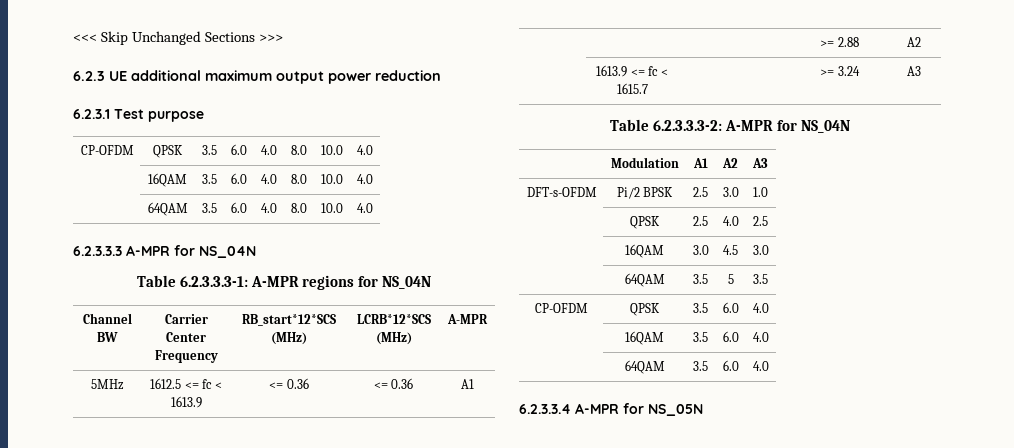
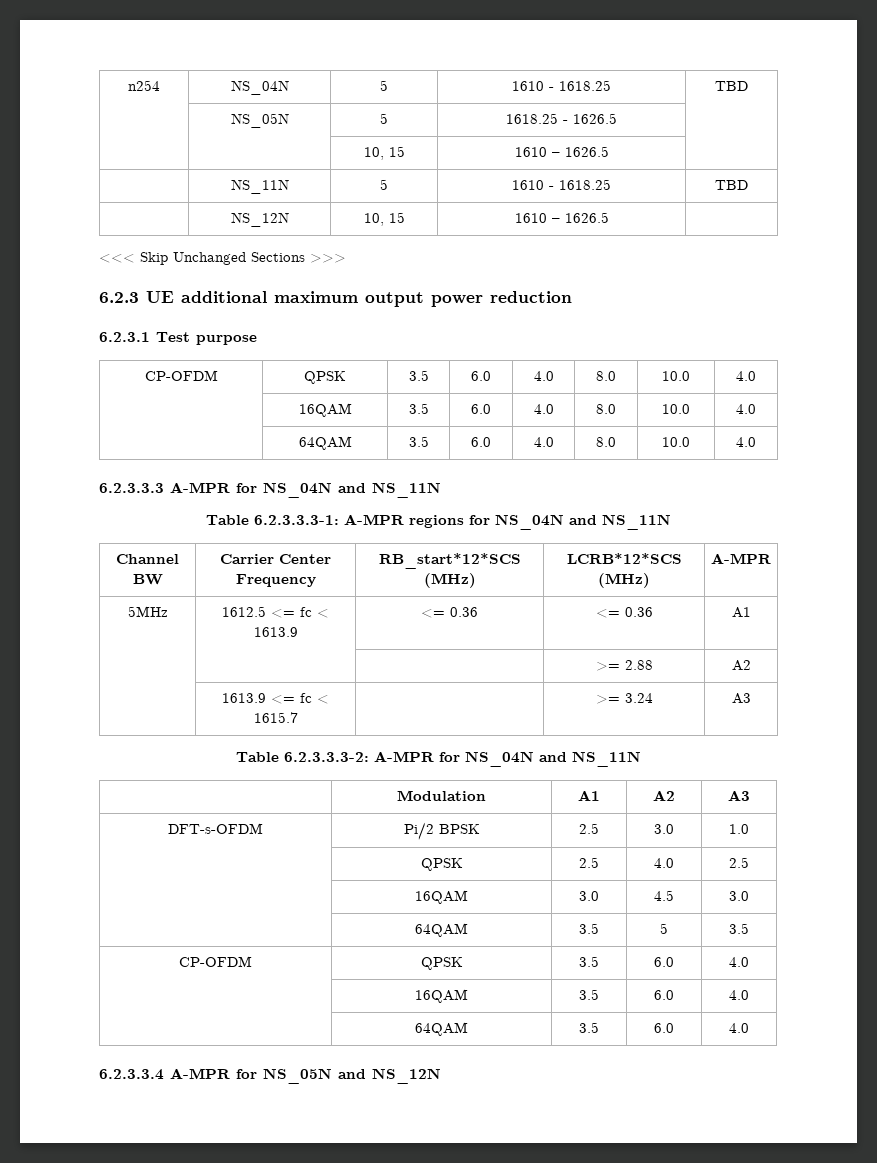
+ n254 | NS_04N | 5 | 1610 - 1618.25 | TBD
+ | NS_05N | 5 | 1618.25 - 1626.5 |
+ | | 10, 15 | 1610 – 1626.5 |
+ | NS_11N | 5 | 1610 - 1618.25 | TBD
+ | NS_12N | 10, 15 | 1610 – 1626.5 |
- 6.2.3.3.3 A-MPR for NS_04N
+ 6.2.3.3.3 A-MPR for NS_04N and NS_11N
- Table 6.2.3.3.3-1: A-MPR regions for NS_04N
+ Table 6.2.3.3.3-1: A-MPR regions for NS_04N and NS_11N
- Table 6.2.3.3.3-2: A-MPR for NS_04N
+ Table 6.2.3.3.3-2: A-MPR for NS_04N and NS_11N
- 6.2.3.3.4 A-MPR for NS_05N
+ 6.2.3.3.4 A-MPR for NS_05N and NS_12N

